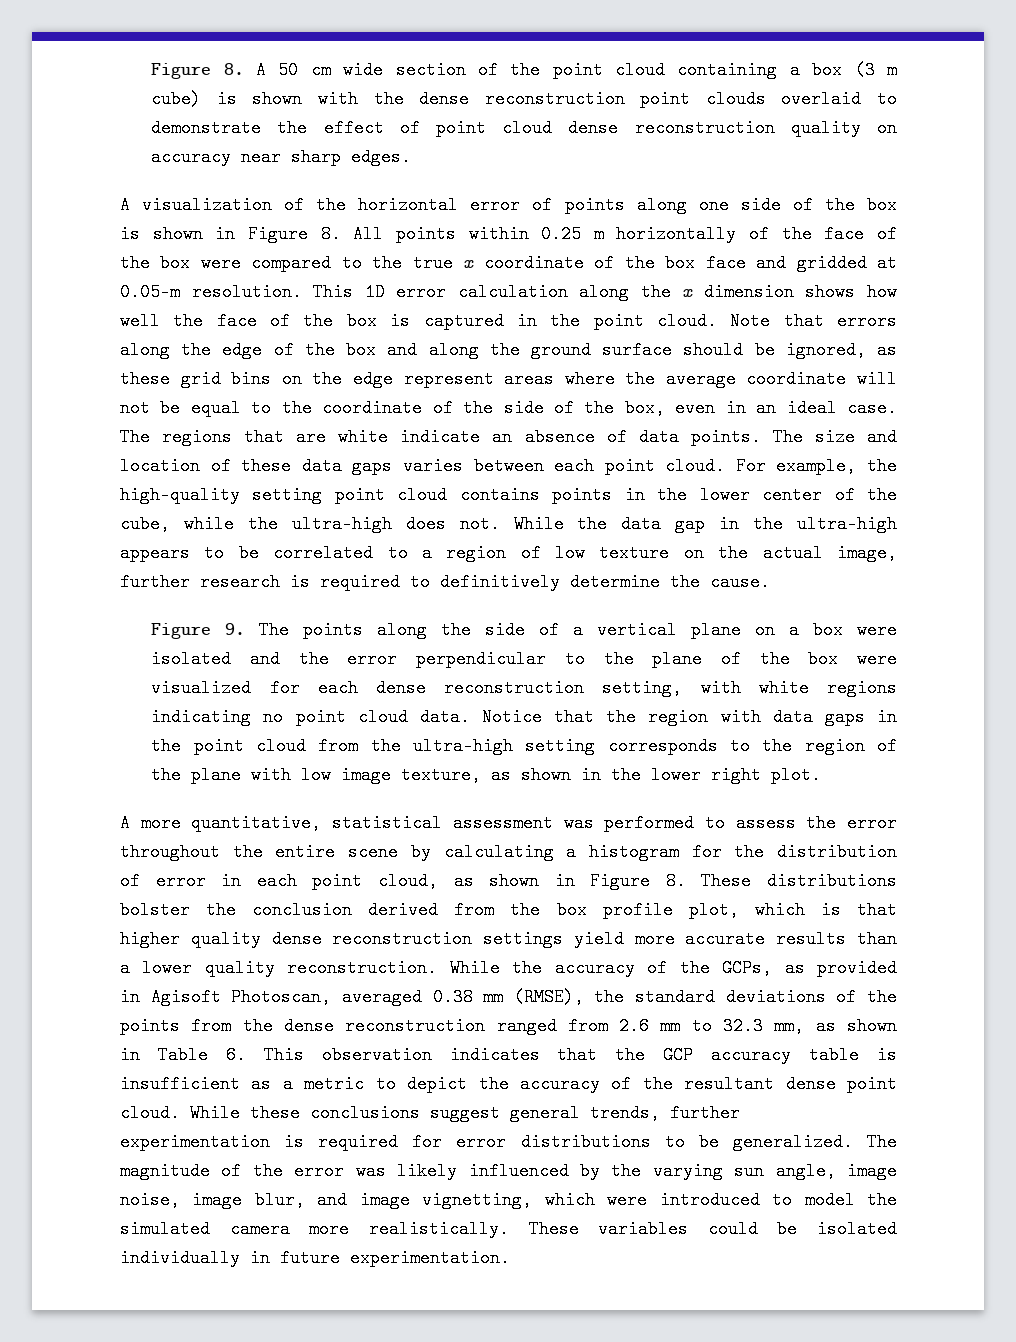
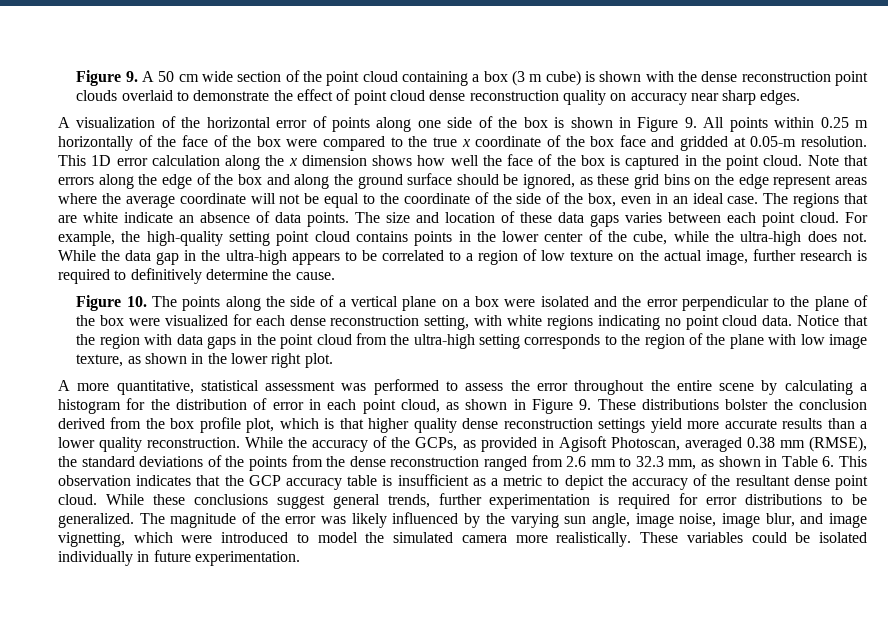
- Figure 8. A 50 cm wide section of the point cloud containing a box (3 m cube) is shown with the dense reconstruction point clouds overlaid to demonstrate the effect of point cloud dense reconstruction quality on accuracy near sharp edges.
+ Figure 9. A 50 cm wide section of the point cloud containing a box (3 m cube) is shown with the dense reconstruction point clouds overlaid to demonstrate the effect of point cloud dense reconstruction quality on accuracy near sharp edges.
- A visualization of the horizontal error of points along one side of the box is shown in Figure 8. All points within 0.25 m horizontally of the face of the box were compared to the true x coordinate of the box face and gridded at 0.05-m resolution.
+ A visualization of the horizontal error of points along one side of the box is shown in Figure 9. All points within 0.25 m horizontally of the face of the box were compared to the true x coordinate of the box face and gridded at 0.05-m resolution.
- Figure 9. The points along the side of a vertical plane on a box were isolated and the error perpendicular to the plane of the box were visualized for each dense reconstruction setting, with white regions indicating no point cloud data.
+ Figure 10. The points along the side of a vertical plane on a box were isolated and the error perpendicular to the plane of the box were visualized for each dense reconstruction setting, with white regions indicating no point cloud data.
- A more quantitative, statistical assessment was performed to assess the error throughout the entire scene by calculating a histogram for the distribution of error in each point cloud, as shown in Figure 8. These distributions bolster the conclusion derived from the box profile plot, which is that higher quality dense reconstruction settings yield more accurate results than a lower quality reconstruction.
+ A more quantitative, statistical assessment was performed to assess the error throughout the entire scene by calculating a histogram for the distribution of error in each point cloud, as shown in Figure 9. These distributions bolster the conclusion derived from the box profile plot, which is that higher quality dense reconstruction settings yield more accurate results than a lower quality reconstruction.

